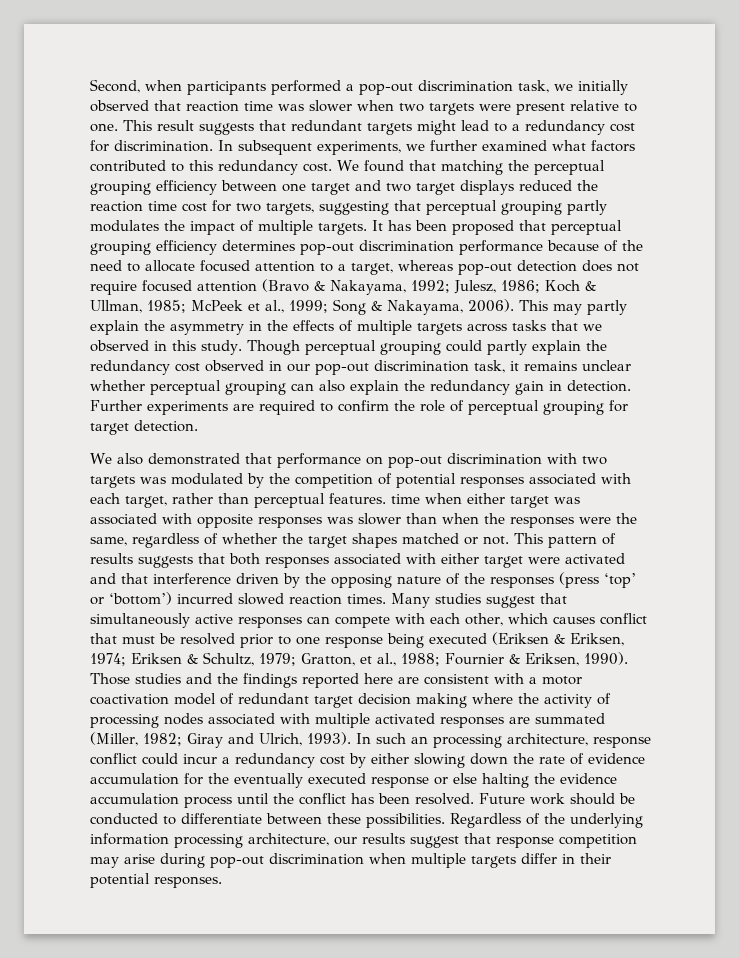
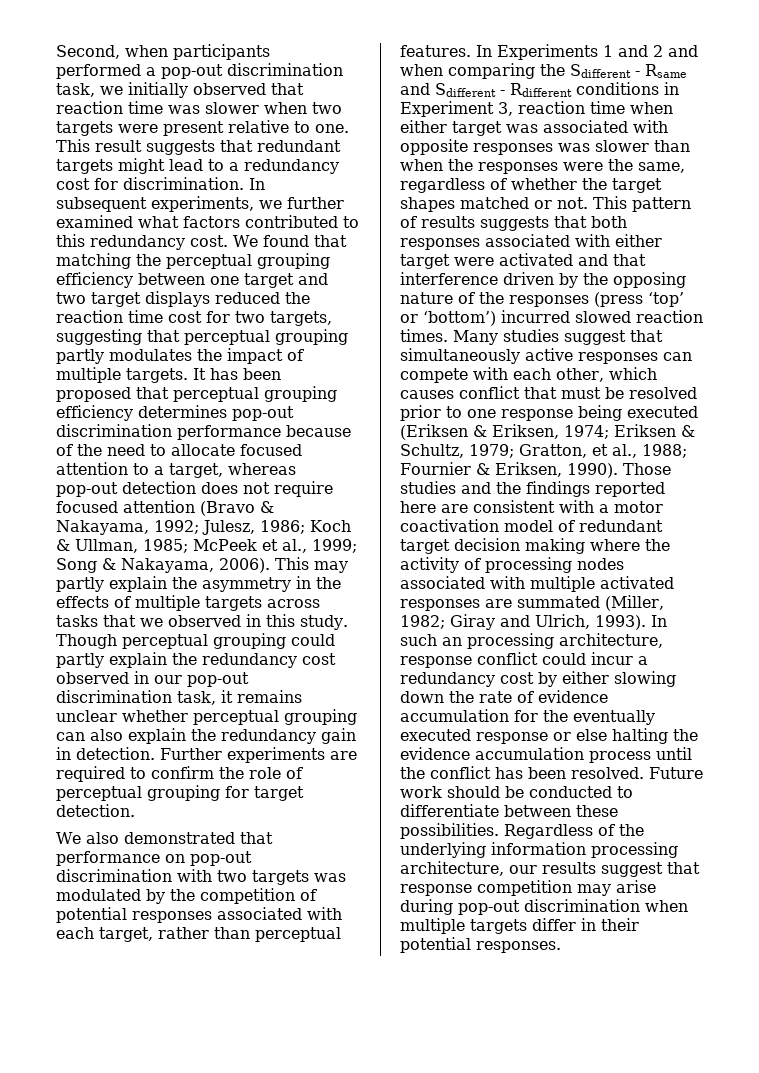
- We also demonstrated that performance on pop-out discrimination with two targets was modulated by the competition of potential responses associated with each target, rather than perceptual features. time when either target was associated with opposite responses was slower than when the responses were the same, regardless of whether the target shapes matched or not.
+ We also demonstrated that performance on pop-out discrimination with two targets was modulated by the competition of potential responses associated with each target, rather than perceptual features. In Experiments 1 and 2 and when comparing the Sdifferent - Rsame and Sdifferent - Rdifferent conditions in Experiment 3, reaction time when either target was associated with opposite responses was slower than when the responses were the same, regardless of whether the target shapes matched or not.

